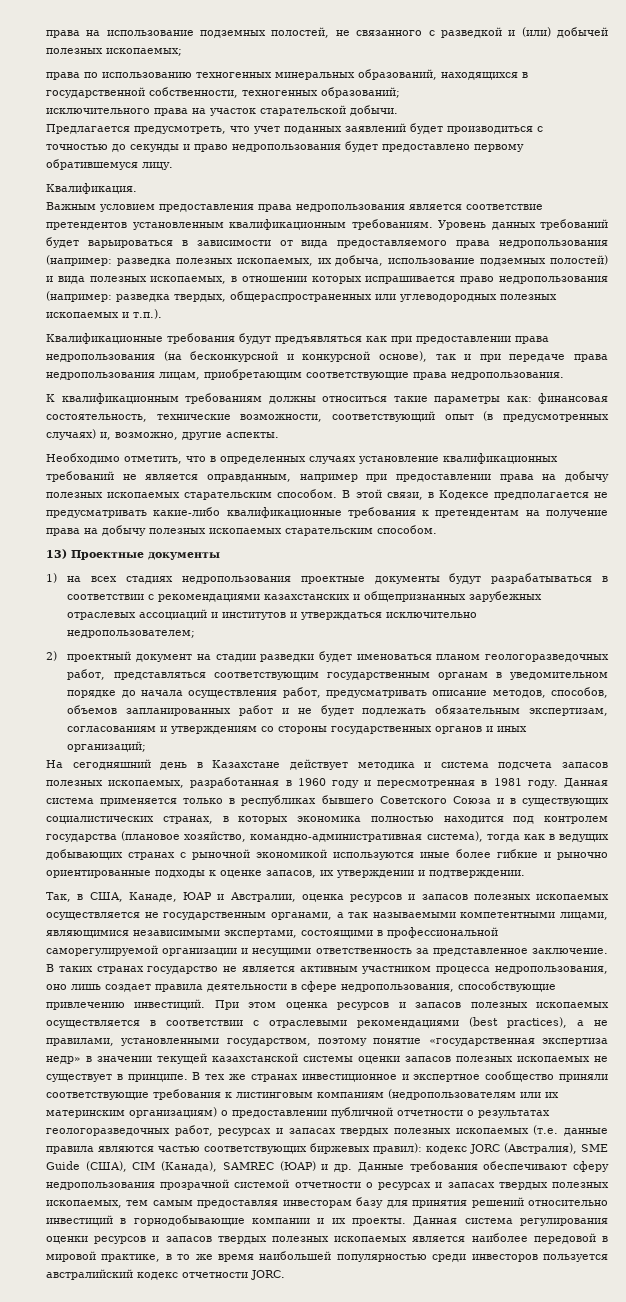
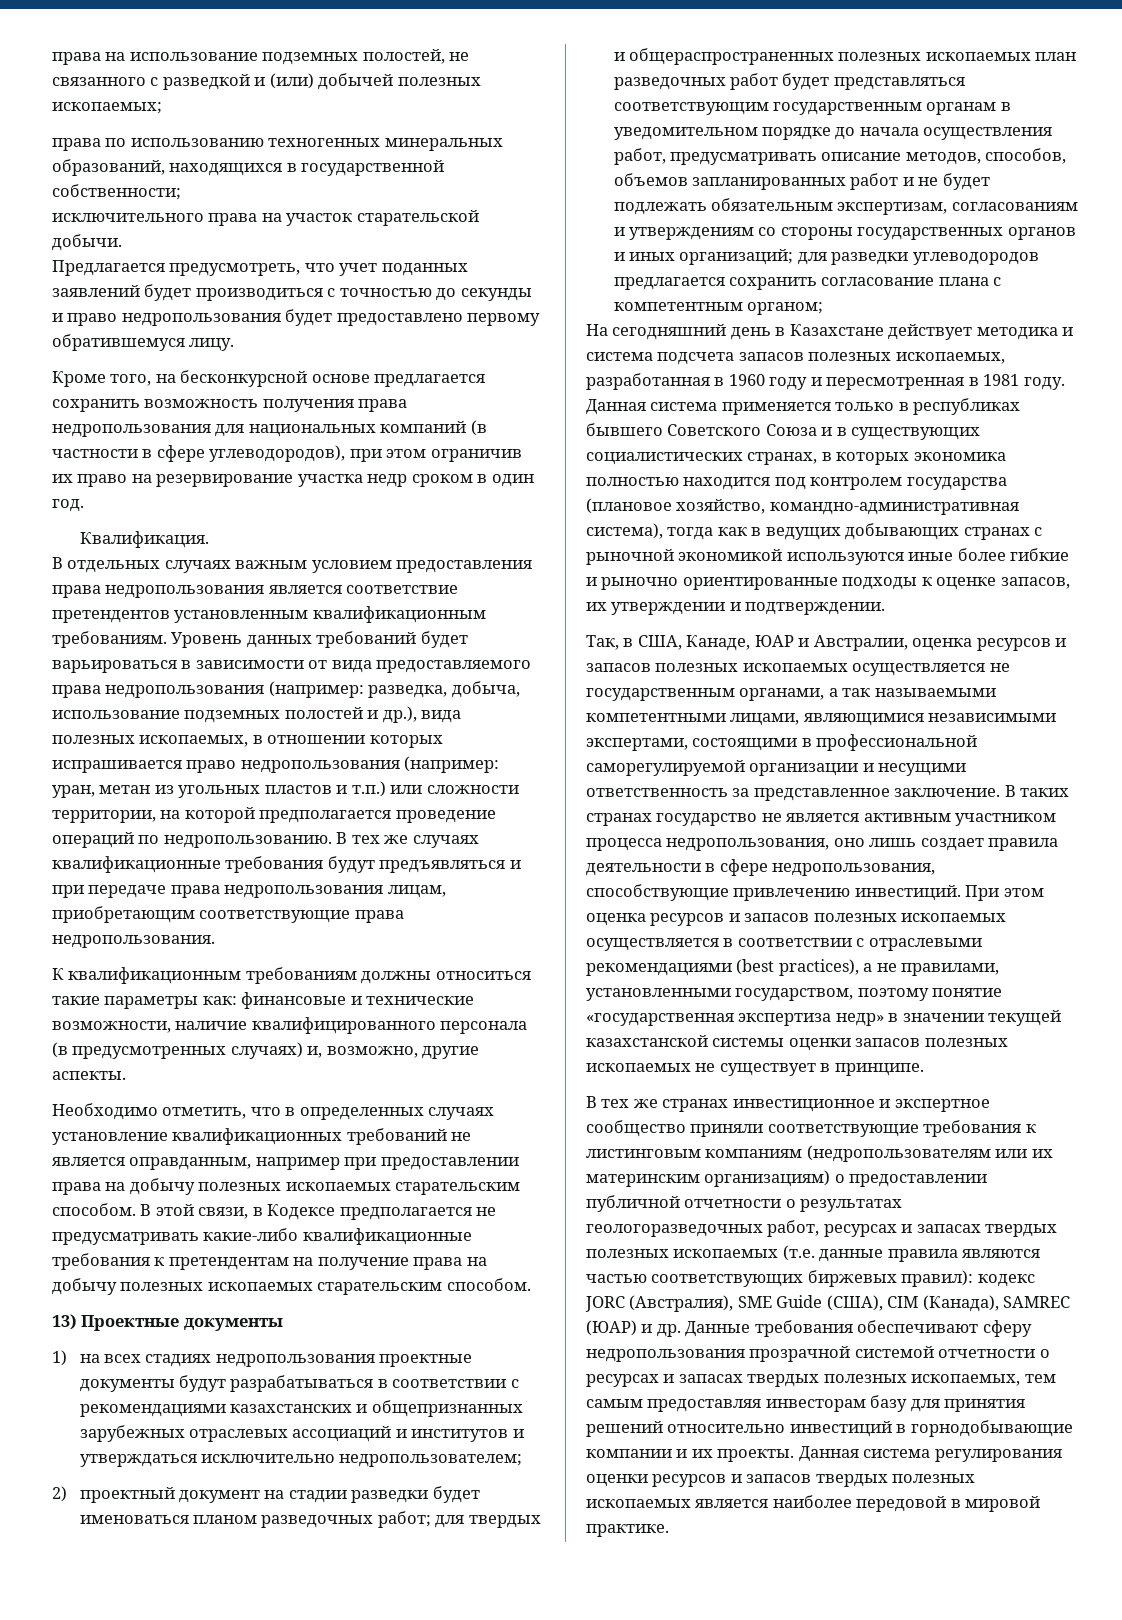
- права по использованию техногенных минеральных образований, находящихся в государственной собственности, техногенных образований;
+ права по использованию техногенных минеральных образований, находящихся в государственной собственности;
+ Кроме того, на бесконкурсной основе предлагается сохранить возможность получения права недропользования для национальных компаний (в частности в сфере углеводородов), при этом ограничив их право на резервирование участка недр сроком в один год.
  Квалификация.
- Важным условием предоставления права недропользования является соответствие претендентов установленным квалификационным требованиям.
+ В отдельных случаях важным условием предоставления права недропользования является соответствие претендентов установленным квалификационным требованиям.
- Уровень данных требований будет варьироваться в зависимости от вида предоставляемого права недропользования (например: разведка полезных ископаемых, их добыча, использование подземных полостей) и вида полезных ископаемых, в отношении которых испрашивается право недропользования (например: разведка твердых, общераспространенных или углеводородных полезных ископаемых и т.п.).
- Квалификационные требования будут предъявляться как при предоставлении права недропользования (на бесконкурсной и конкурсной основе), так и при передаче права недропользования лицам, приобретающим соответствующие права недропользования.
+ Уровень данных требований будет варьироваться в зависимости от вида предоставляемого права недропользования (например: разведка, добыча, использование подземных полостей и др.), вида полезных ископаемых, в отношении которых испрашивается право недропользования (например: уран, метан из угольных пластов и т.п.) или сложности территории, на которой предполагается проведение операций по недропользованию. В тех же случаях квалификационные требования будут предъявляться и при передаче права недропользования лицам, приобретающим соответствующие права недропользования.
- К квалификационным требованиям должны относиться такие параметры как: финансовая состоятельность, технические возможности, соответствующий опыт (в предусмотренных случаях) и, возможно, другие аспекты.
+ К квалификационным требованиям должны относиться такие параметры как: финансовые и технические возможности, наличие квалифицированного персонала (в предусмотренных случаях) и, возможно, другие аспекты.
- 2) проектный документ на стадии разведки будет именоваться планом геологоразведочных работ, представляться соответствующим государственным органам в уведомительном порядке до начала осуществления работ, предусматривать описание методов, способов, объемов запланированных работ и не будет подлежать обязательным экспертизам, согласованиям и утверждениям со стороны государственных органов и иных организаций;
+ 2) проектный документ на стадии разведки будет именоваться планом разведочных работ; для твердых и общераспространенных полезных ископаемых план разведочных работ будет представляться соответствующим государственным органам в уведомительном порядке до начала осуществления работ, предусматривать описание методов, способов, объемов запланированных работ и не будет подлежать обязательным экспертизам, согласованиям и утверждениям со стороны государственных органов и иных организаций; для разведки углеводородов предлагается сохранить согласование плана с компетентным органом;
- При этом оценка ресурсов и запасов полезных ископаемых осуществляется в соответствии с отраслевыми рекомендациями (best practices), а не правилами, установленными государством, поэтому понятие «государственная экспертиза недр» в значении текущей казахстанской системы оценки запасов полезных ископаемых не существует в принципе. В тех же странах инвестиционное и экспертное сообщество приняли соответствующие требования к листинговым компаниям (недропользователям или их материнским организациям) о предоставлении публичной отчетности о результатах геологоразведочных работ, ресурсах и запасах твердых полезных ископаемых (т.е. данные правила являются частью соответствующих биржевых правил):
+ При этом оценка ресурсов и запасов полезных ископаемых осуществляется в соответствии с отраслевыми рекомендациями (best practices), а не правилами, установленными государством, поэтому понятие «государственная экспертиза недр» в значении текущей казахстанской системы оценки запасов полезных ископаемых не существует в принципе.
+ В тех же странах инвестиционное и экспертное сообщество приняли соответствующие требования к листинговым компаниям (недропользователям или их материнским организациям) о предоставлении публичной отчетности о результатах геологоразведочных работ, ресурсах и запасах твердых полезных ископаемых (т.е. данные правила являются частью соответствующих биржевых правил):
- Данная система регулирования оценки ресурсов и запасов твердых полезных ископаемых является наиболее передовой в мировой практике, в то же время наибольшей популярностью среди инвесторов пользуется австралийский кодекс отчетности JORC.
+ Данная система регулирования оценки ресурсов и запасов твердых полезных ископаемых является наиболее передовой в мировой практике.

